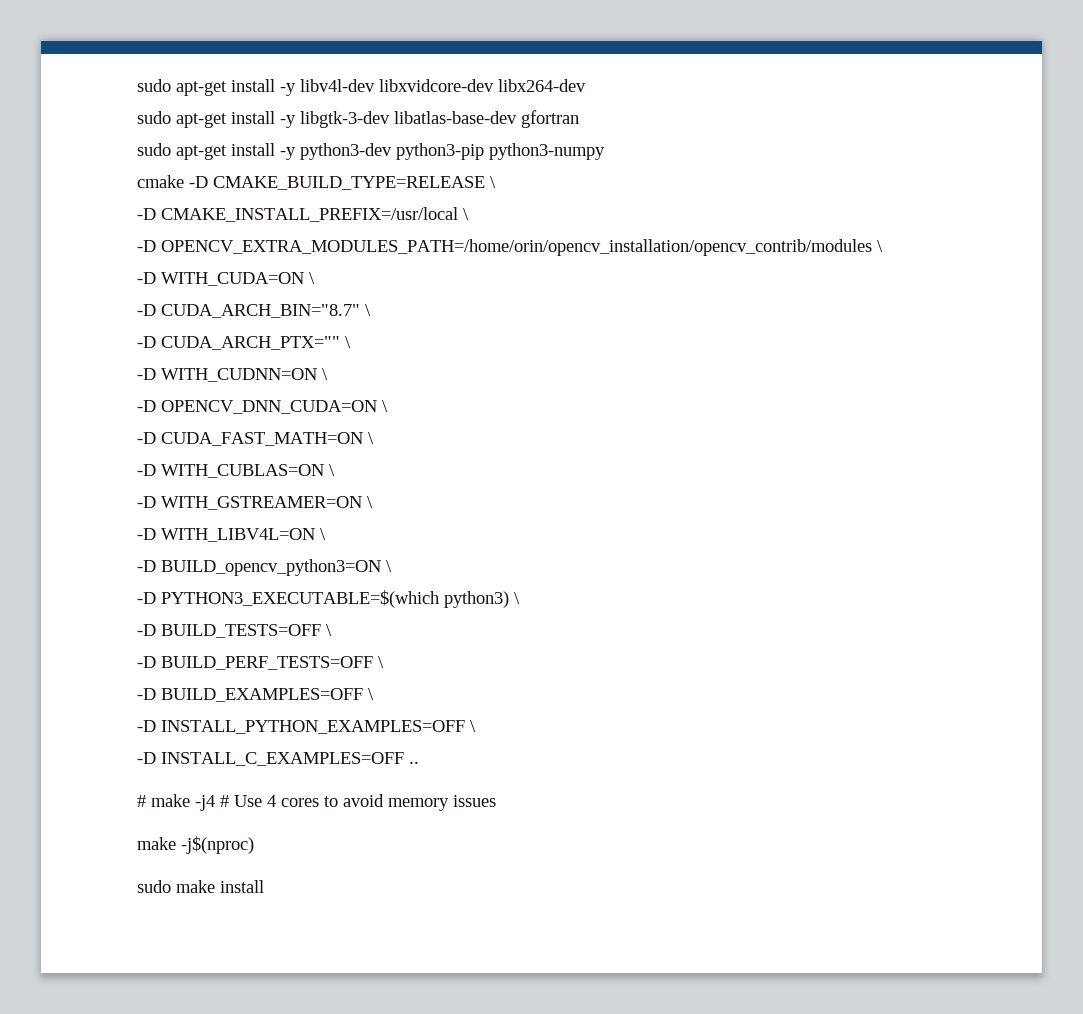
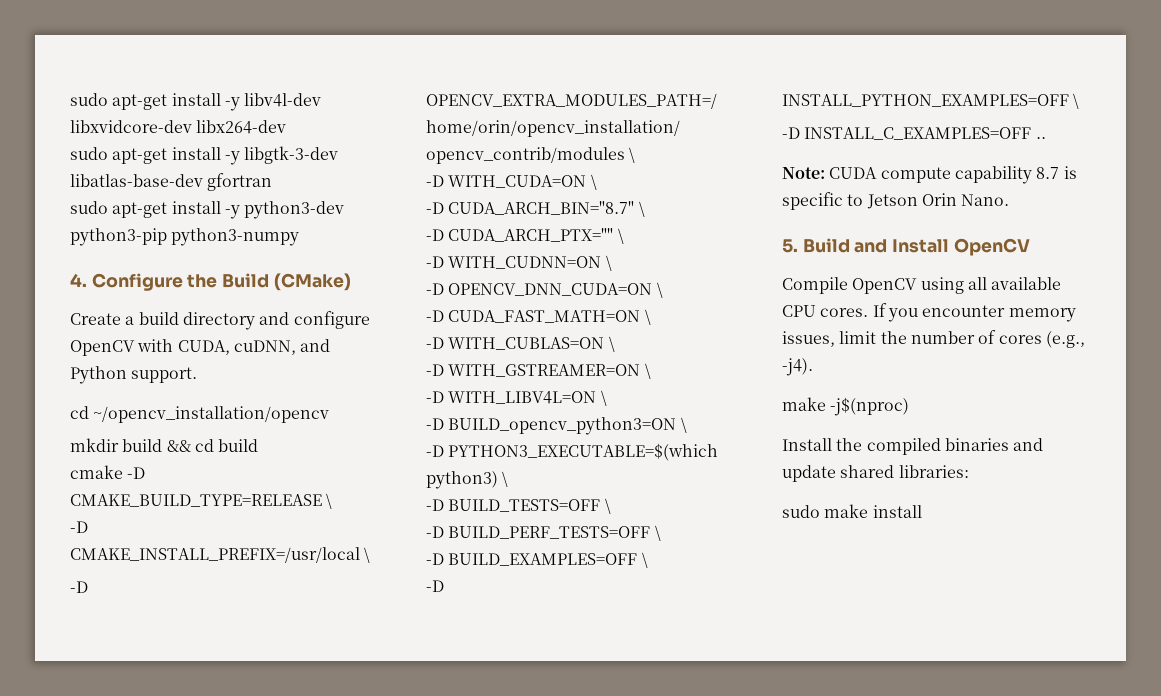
+ 4. Configure the Build (CMake)
+ Create a build directory and configure OpenCV with CUDA, cuDNN, and Python support.
+ cd ~/opencv_installation/opencv
+ mkdir build && cd build
- # make -j4 # Use 4 cores to avoid memory issues
+ Note: CUDA compute capability 8.7 is specific to Jetson Orin Nano.
+ 5. Build and Install OpenCV
+ Compile OpenCV using all available CPU cores. If you encounter memory issues, limit the number of cores (e.g., -j4).
  make -j$(nproc)
+ Install the compiled binaries and update shared libraries:

